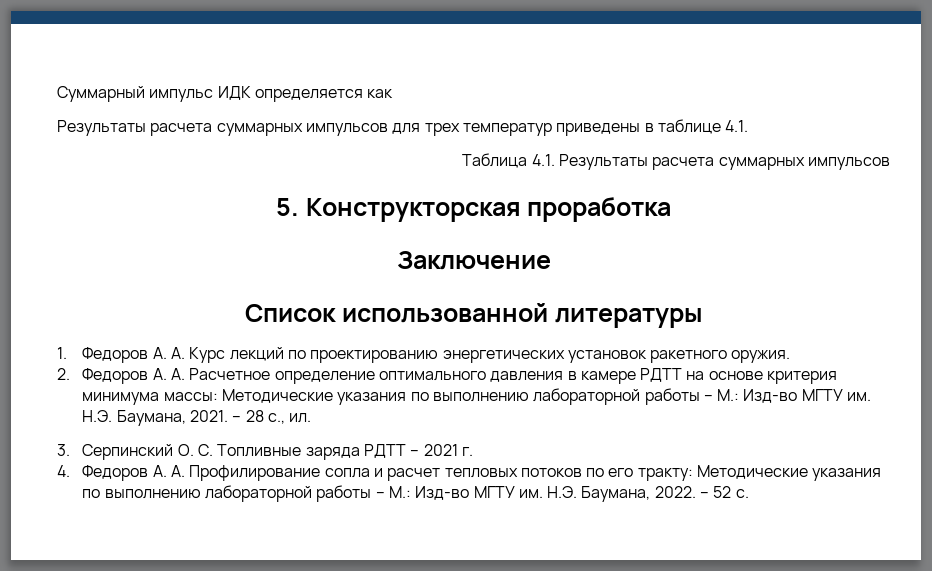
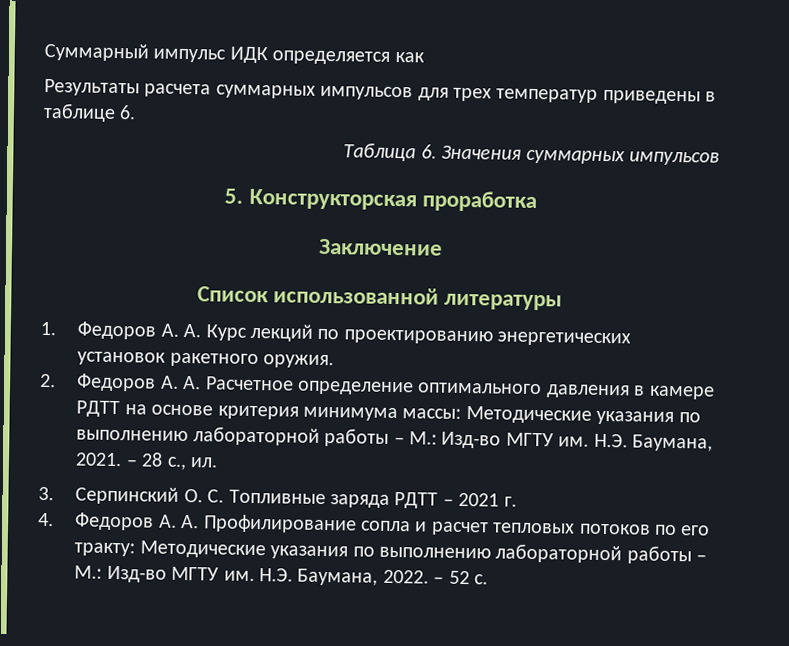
- Результаты расчета суммарных импульсов для трех температур приведены в таблице 4.1.
+ Результаты расчета суммарных импульсов для трех температур приведены в таблице 6.
- Таблица 4.1. Результаты расчета суммарных импульсов
+ Таблица 6. Значения суммарных импульсов

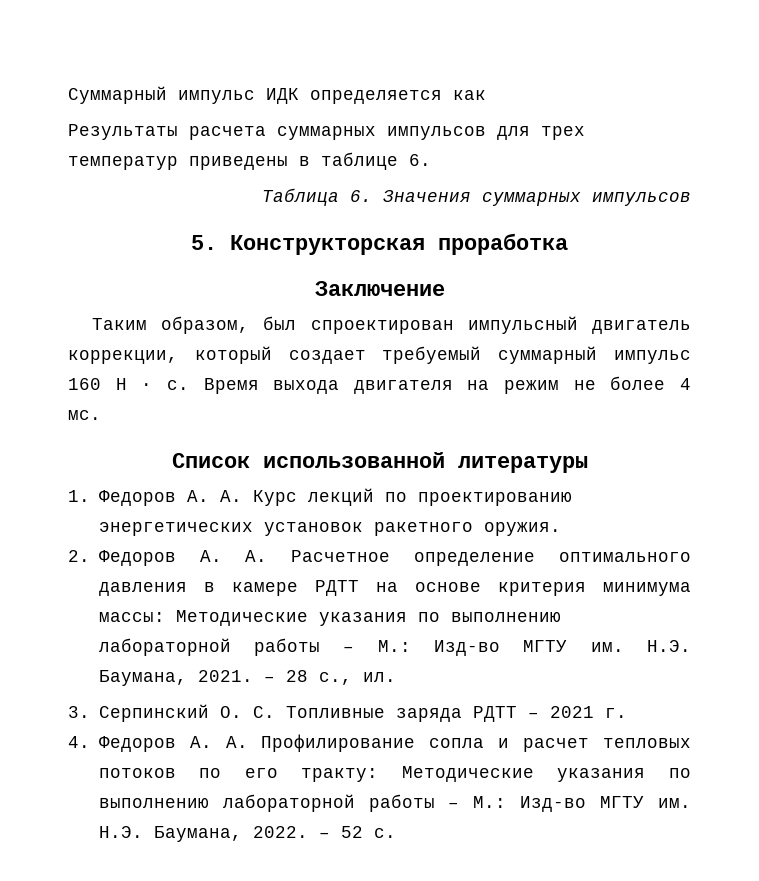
+ Таким образом, был спроектирован импульсный двигатель коррекции, который создает требуемый суммарный импульс 160 Н · с. Время выхода двигателя на режим не более 4 мс.

